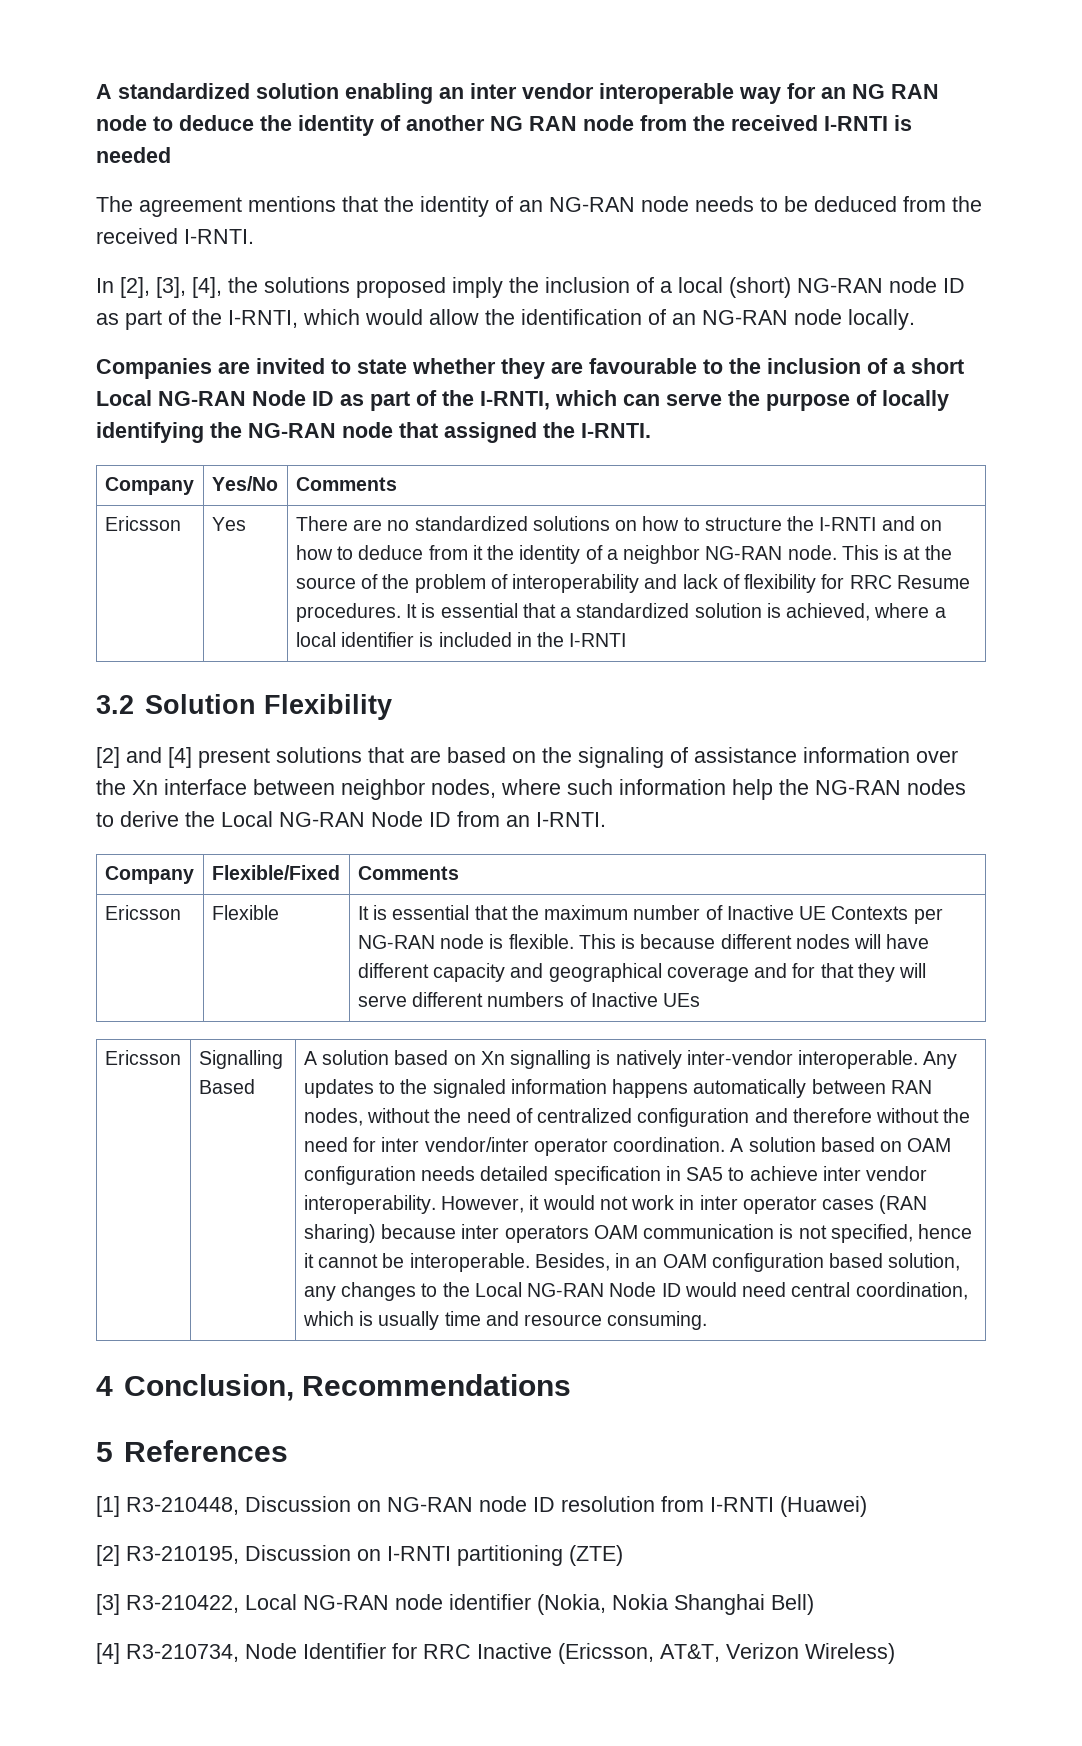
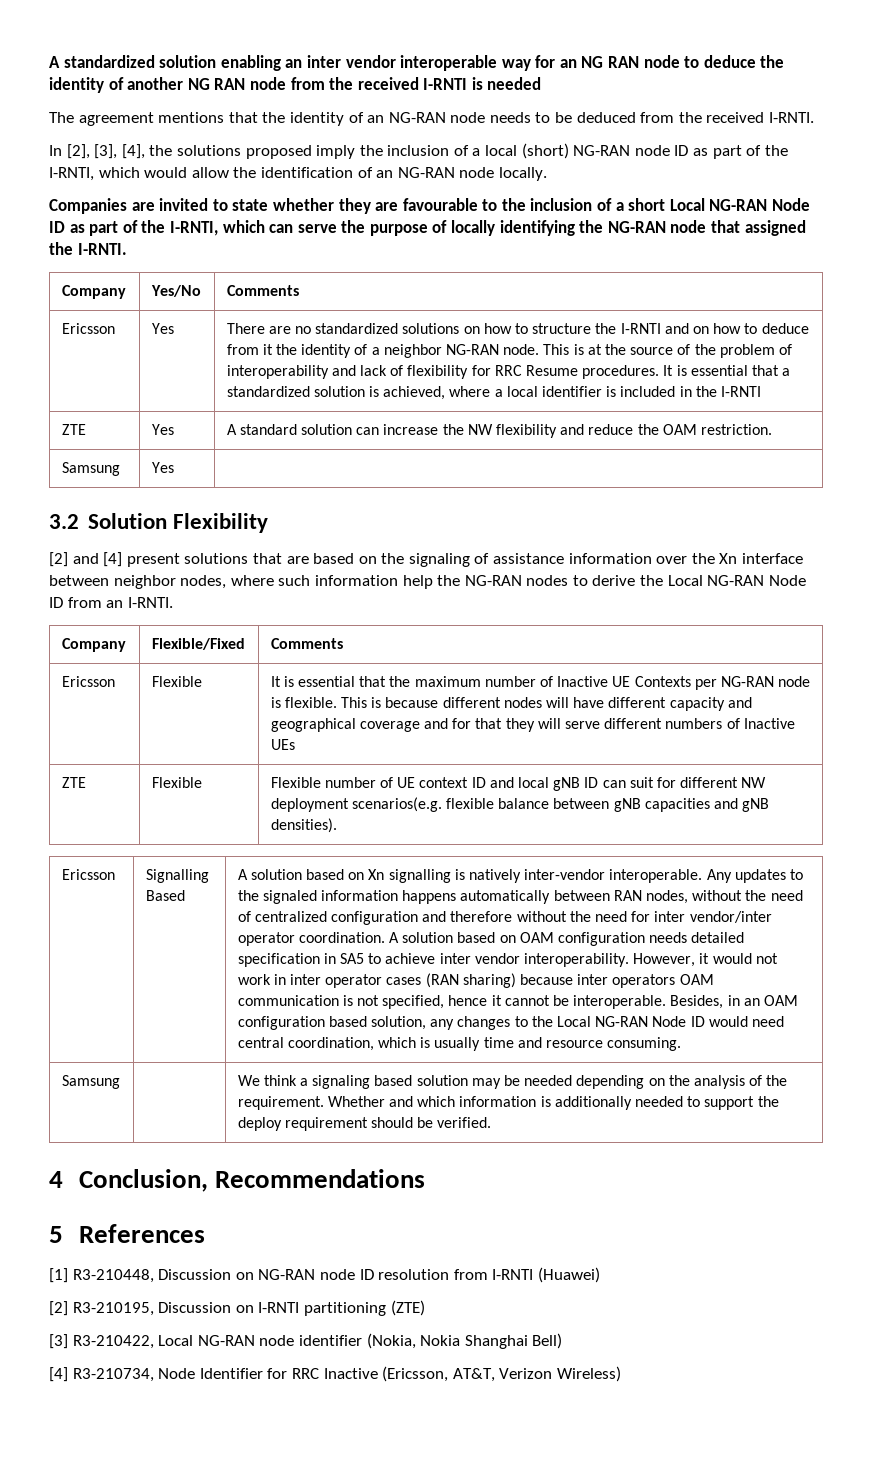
+ ZTE | Yes | A standard solution can increase the NW flexibility and reduce the OAM restriction.
+ Samsung | Yes |
+ ZTE | Flexible | Flexible number of UE context ID and local gNB ID can suit for different NW deployment scenarios(e.g. flexible balance between gNB capacities and gNB densities).
+ Samsung | | We think a signaling based solution may be needed depending on the analysis of the requirement. Whether and which information is additionally needed to support the deploy requirement should be verified.

